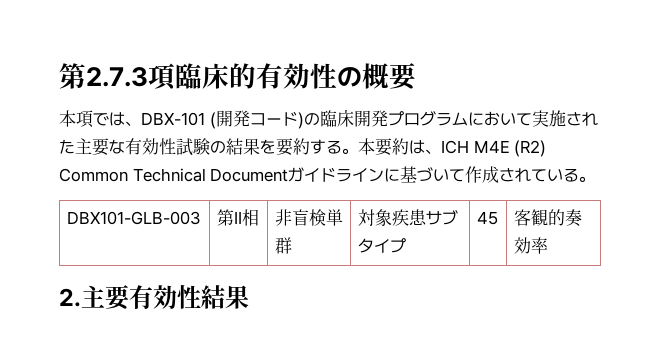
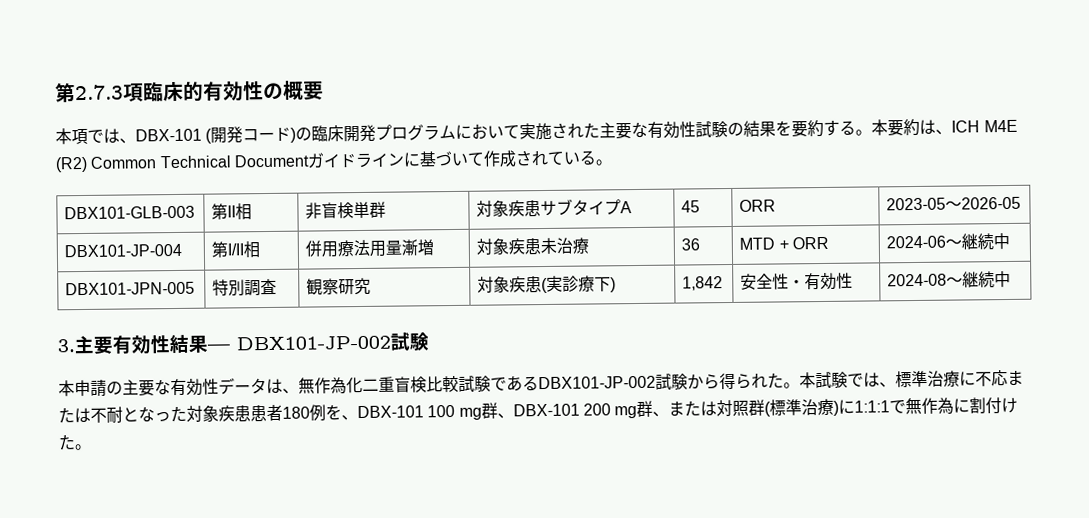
- DBX101-GLB-003 | 第II相 | 非盲検単群 | 対象疾患サブタイプ | 45 | 客観的奏効率
- 2.主要有効性結果
+ DBX101-GLB-003 | 第II相 | 非盲検単群 | 対象疾患サブタイプA | 45 | ORR | 2023-05〜2026-05
+ DBX101-JP-004 | 第I/II相 | 併用療法用量漸増 | 対象疾患未治療 | 36 | MTD + ORR | 2024-06〜継続中
+ DBX101-JPN-005 | 特別調査 | 観察研究 | 対象疾患(実診療下) | 1,842 | 安全性・有効性 | 2024-08〜継続中
+ 3.主要有効性結果— DBX101-JP-002試験
+ 本申請の主要な有効性データは、無作為化二重盲検比較試験であるDBX101-JP-002試験から得られた。本試験では、標準治療に不応または不耐となった対象疾患患者180例を、DBX-101 100 mg群、DBX-101 200 mg群、または対照群(標準治療)に1:1:1で無作為に割付けた。

